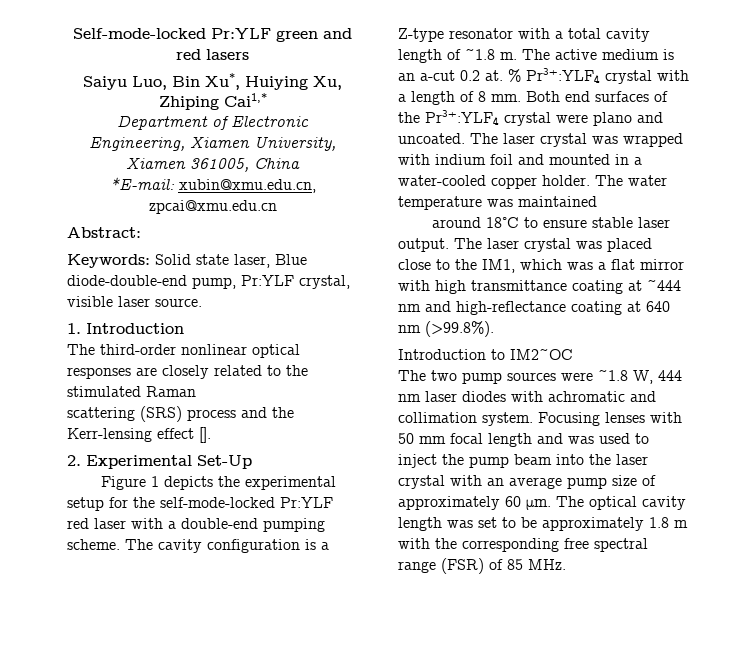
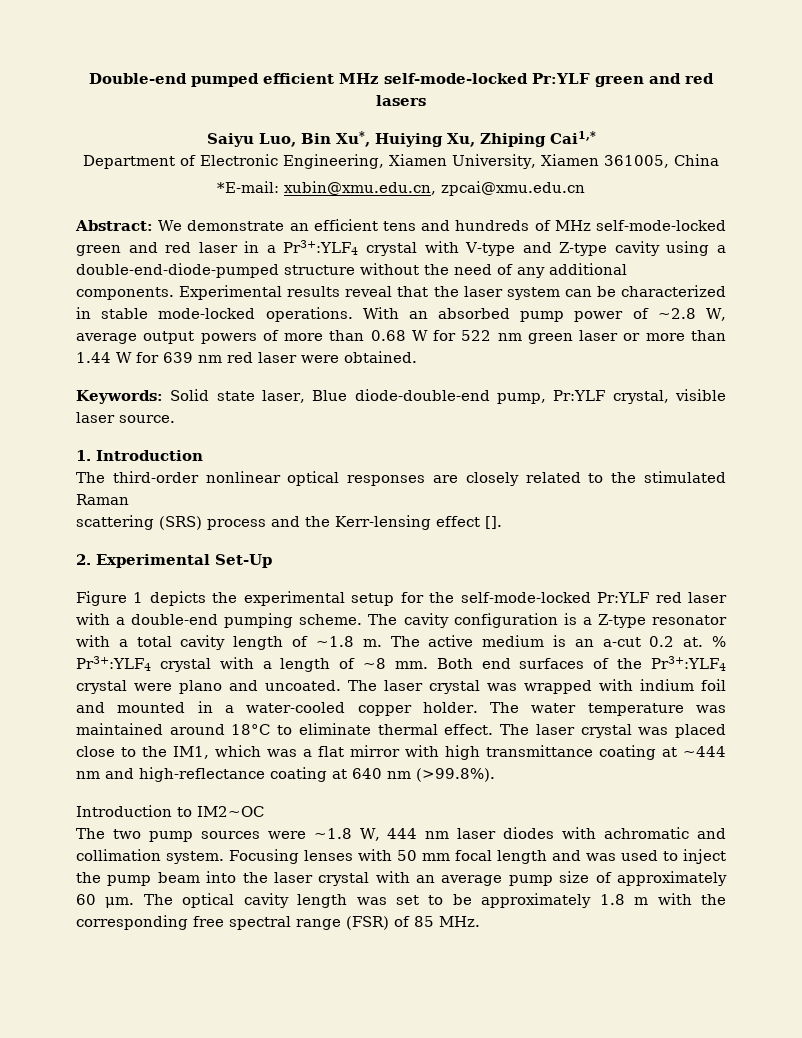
- Self-mode-locked Pr:YLF green and red lasers
+ Double-end pumped efficient MHz self-mode-locked Pr:YLF green and red lasers
- Abstract:
+ Abstract: We demonstrate an efficient tens and hundreds of MHz self-mode-locked green and red laser in a Pr3+:YLF4 crystal with V-type and Z-type cavity using a double-end-diode-pumped structure without the need of any additional components. Experimental results reveal that the laser system can be characterized in stable mode-locked operations. With an absorbed pump power of ~2.8 W, average output powers of more than 0.68 W for 522 nm green laser or more than 1.44 W for 639 nm red laser were obtained.
- % Pr3+:YLF4 crystal with a length of 8 mm.
+ % Pr3+:YLF4 crystal with a length of ~8 mm.
- The water temperature was maintained
- around 18°C to ensure stable laser output.
+ The water temperature was maintained around 18°C to eliminate thermal effect.

